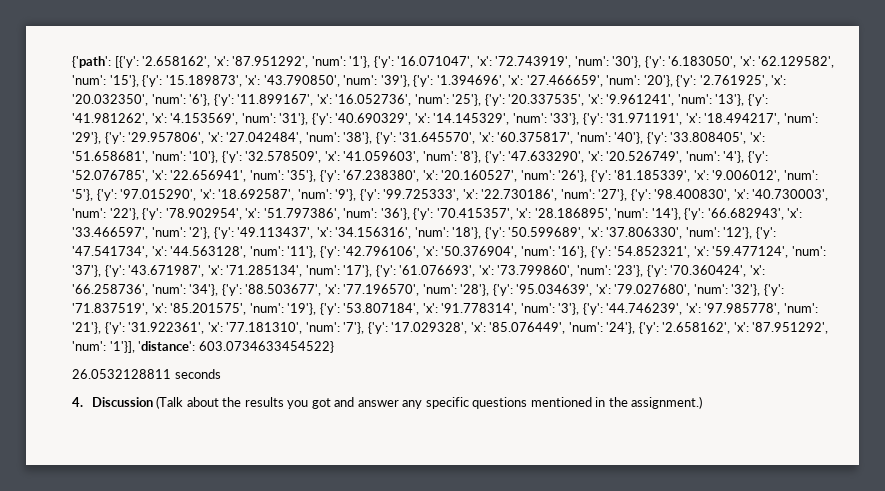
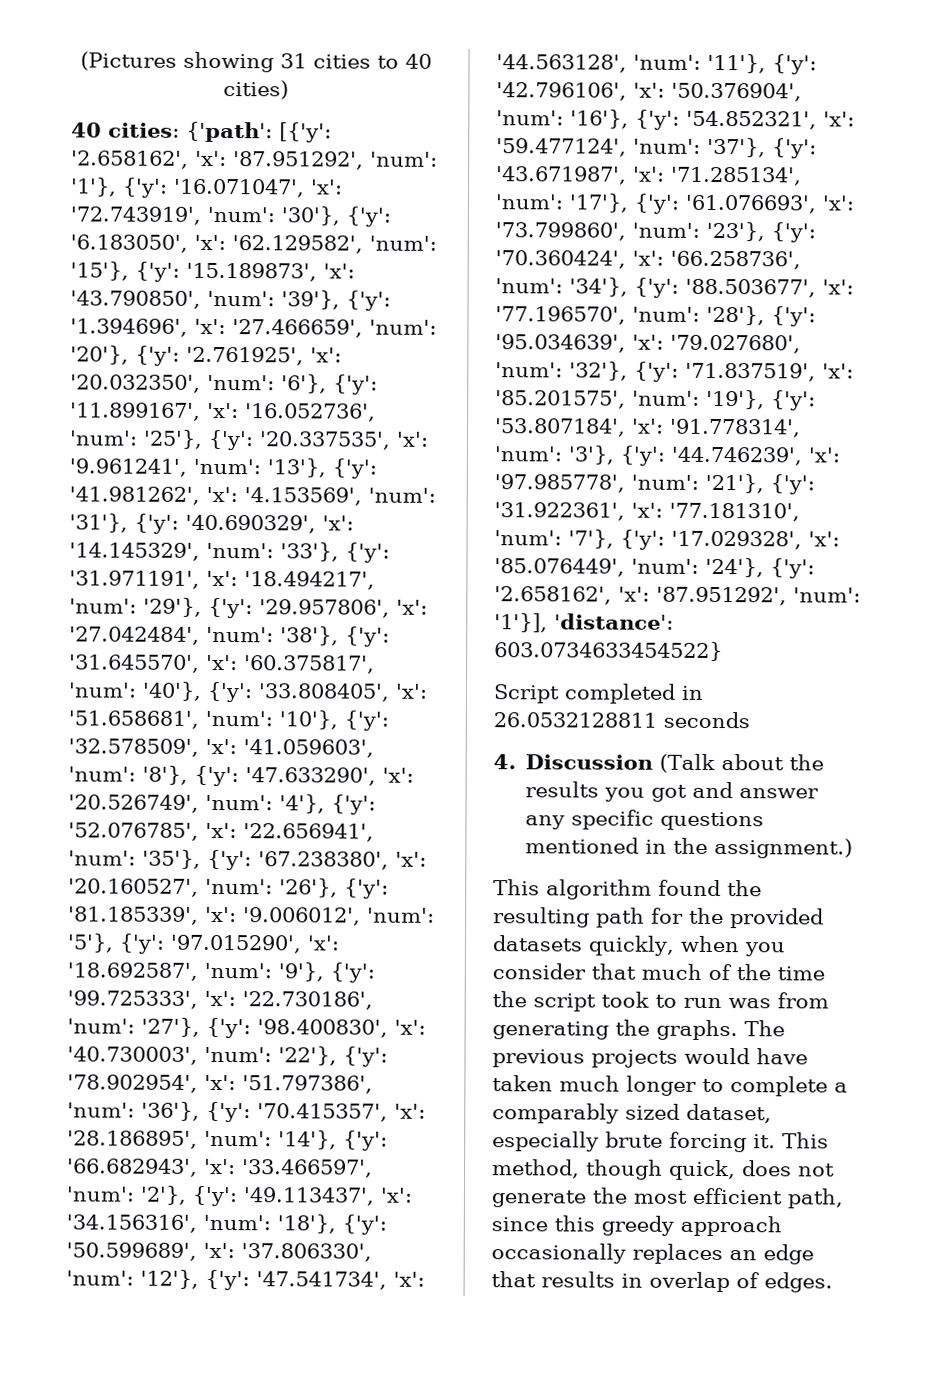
+ (Pictures showing 31 cities to 40 cities)
+ 40 cities:
- 26.0532128811 seconds
+ Script completed in 26.0532128811 seconds
+ This algorithm found the resulting path for the provided datasets quickly, when you consider that much of the time the script took to run was from generating the graphs. The previous projects would have taken much longer to complete a comparably sized dataset, especially brute forcing it. This method, though quick, does not generate the most efficient path, since this greedy approach occasionally replaces an edge that results in overlap of edges.

